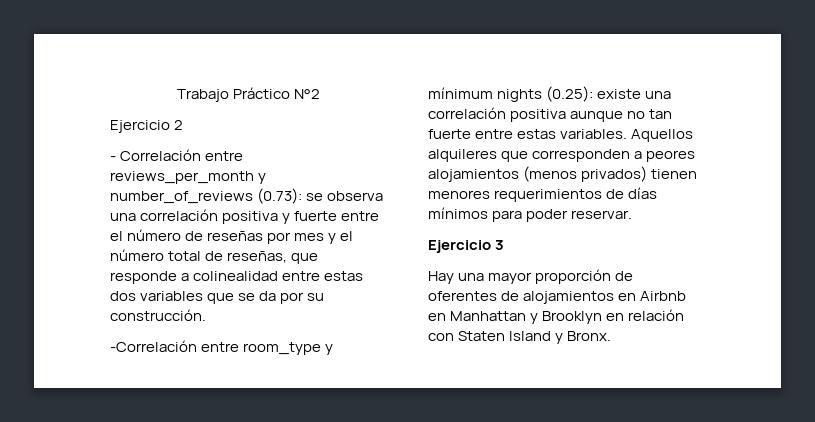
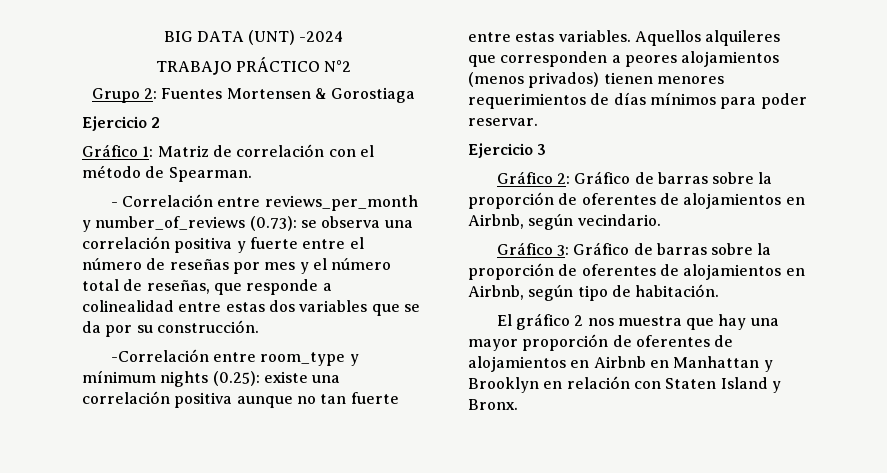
- Trabajo Práctico N°2
+ BIG DATA (UNT) -2024
+ TRABAJO PRÁCTICO N°2
+ Grupo 2: Fuentes Mortensen & Gorostiaga
  Ejercicio 2
+ Gráfico 1: Matriz de correlación con el método de Spearman.
- Hay una mayor proporción de oferentes de alojamientos en Airbnb en Manhattan y Brooklyn en relación con Staten Island y Bronx.
+ Gráfico 2: Gráfico de barras sobre la proporción de oferentes de alojamientos en Airbnb, según vecindario.
+ Gráfico 3: Gráfico de barras sobre la proporción de oferentes de alojamientos en Airbnb, según tipo de habitación.
+ El gráfico 2 nos muestra que hay una mayor proporción de oferentes de alojamientos en Airbnb en Manhattan y Brooklyn en relación con Staten Island y Bronx.

